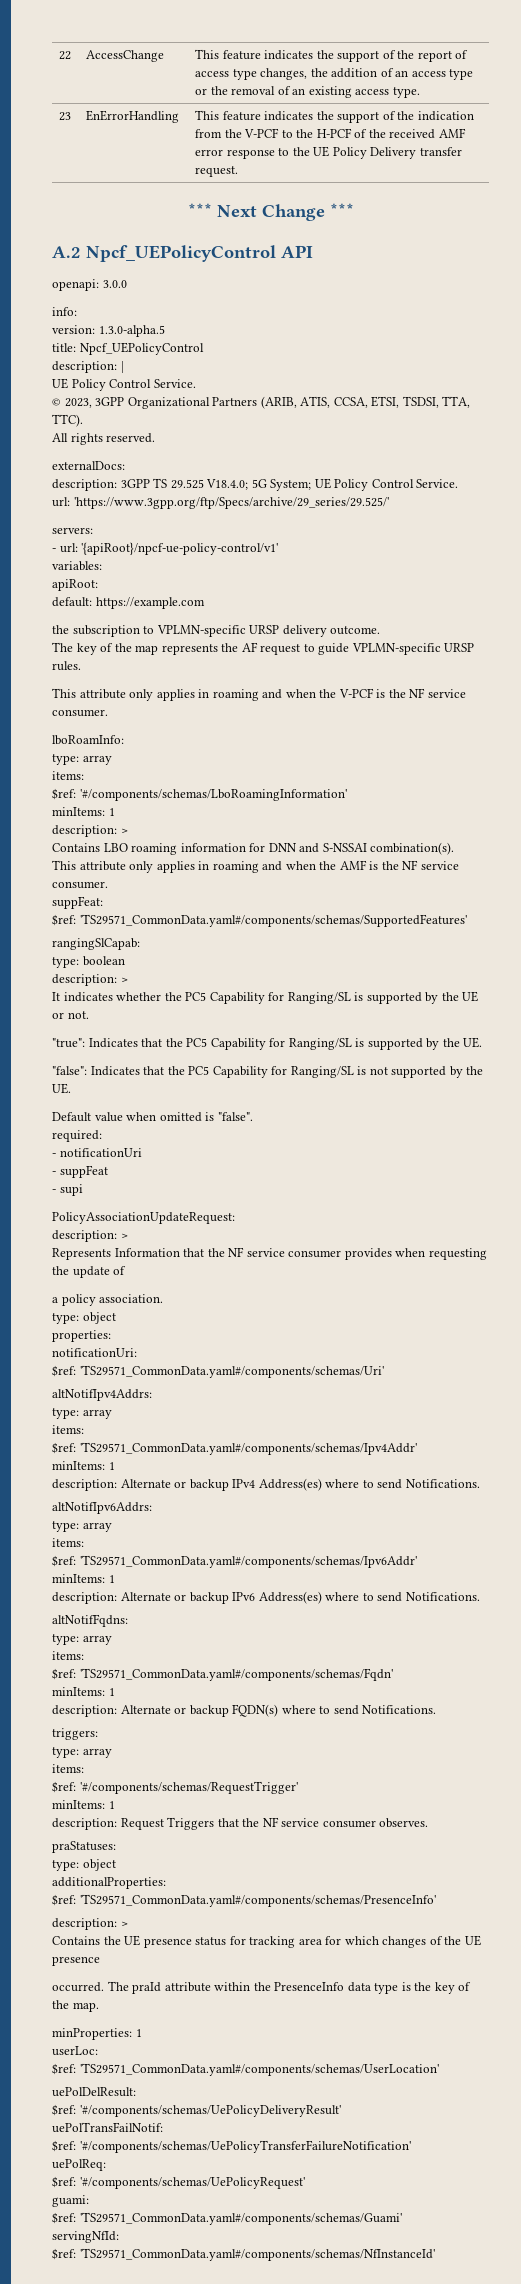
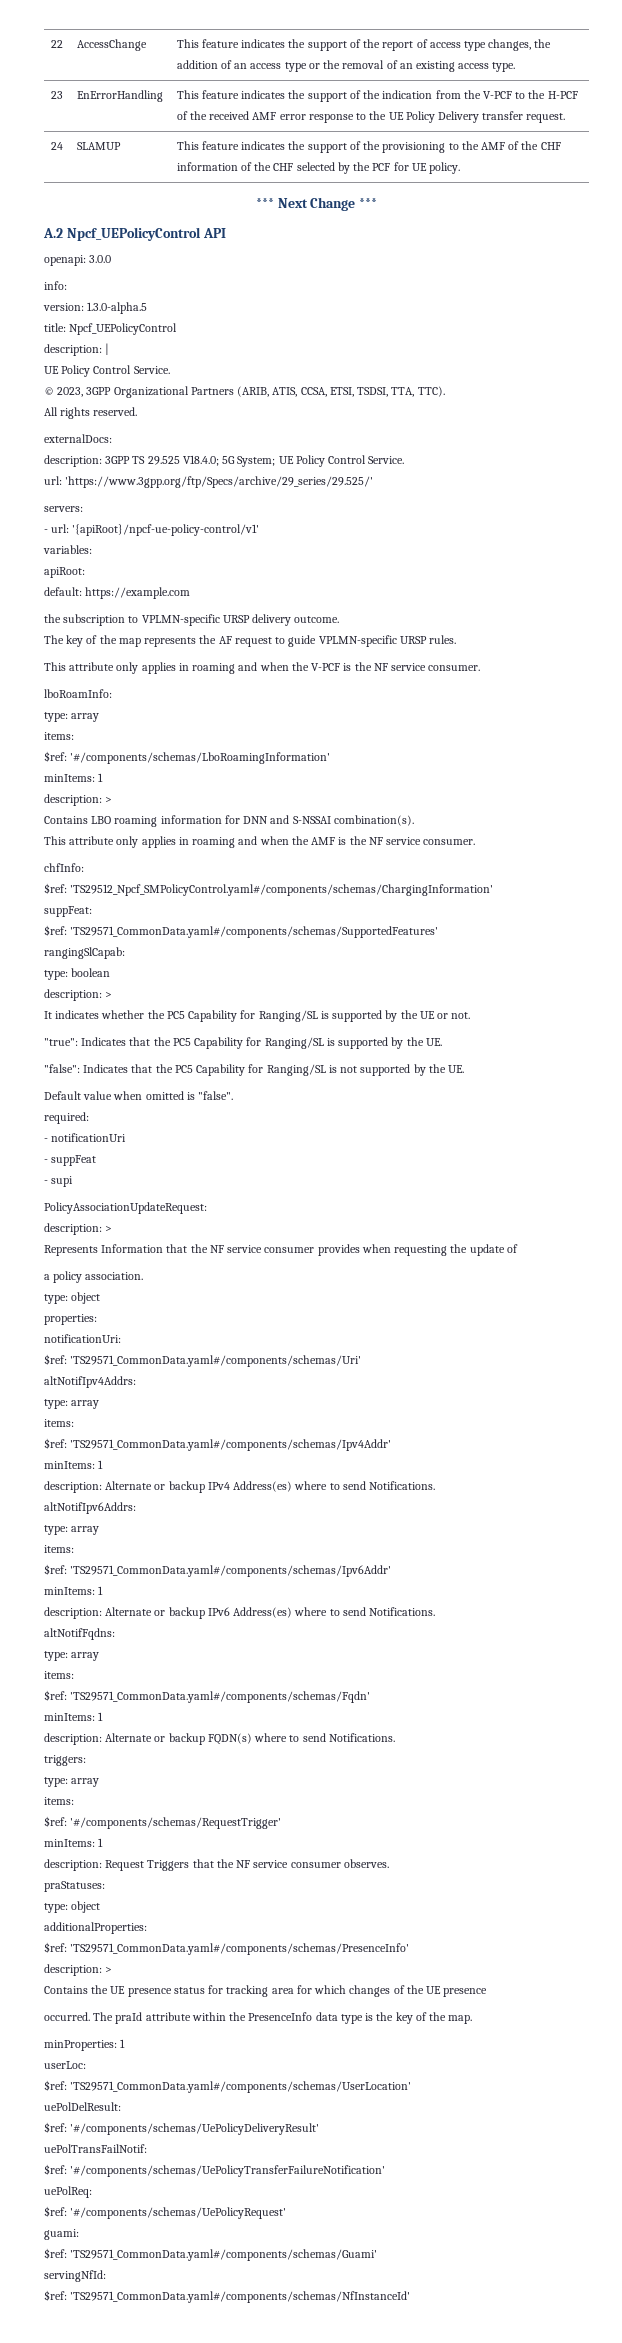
+ 24 | SLAMUP | This feature indicates the support of the provisioning to the AMF of the CHF information of the CHF selected by the PCF for UE policy.
+ chfInfo:
+ $ref: 'TS29512_Npcf_SMPolicyControl.yaml#/components/schemas/ChargingInformation'

